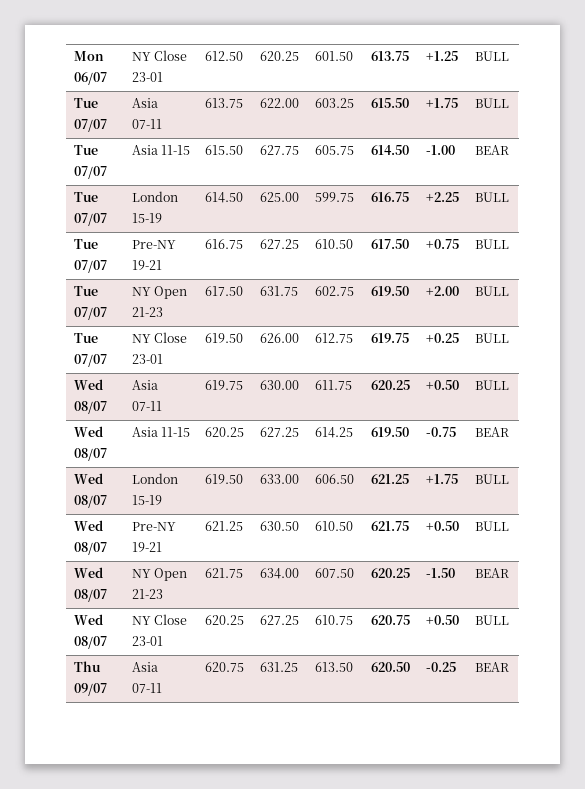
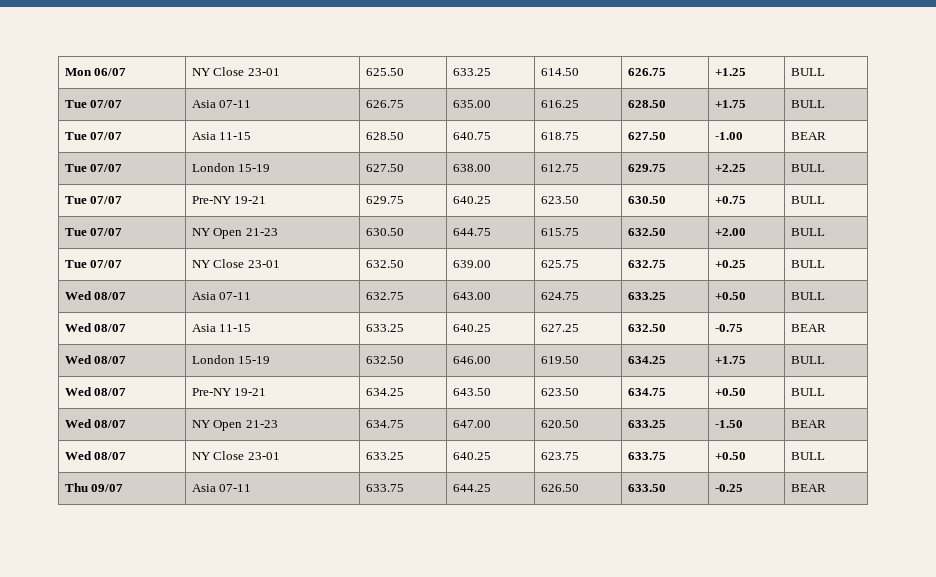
- Mon 06/07 | NY Close 23-01 | 612.50 | 620.25 | 601.50 | 613.75 | +1.25 | BULL
+ Mon 06/07 | NY Close 23-01 | 625.50 | 633.25 | 614.50 | 626.75 | +1.25 | BULL
- Tue 07/07 | Asia 07-11 | 613.75 | 622.00 | 603.25 | 615.50 | +1.75 | BULL
+ Tue 07/07 | Asia 07-11 | 626.75 | 635.00 | 616.25 | 628.50 | +1.75 | BULL
- Tue 07/07 | Asia 11-15 | 615.50 | 627.75 | 605.75 | 614.50 | -1.00 | BEAR
+ Tue 07/07 | Asia 11-15 | 628.50 | 640.75 | 618.75 | 627.50 | -1.00 | BEAR
- Tue 07/07 | London 15-19 | 614.50 | 625.00 | 599.75 | 616.75 | +2.25 | BULL
+ Tue 07/07 | London 15-19 | 627.50 | 638.00 | 612.75 | 629.75 | +2.25 | BULL
- Tue 07/07 | Pre-NY 19-21 | 616.75 | 627.25 | 610.50 | 617.50 | +0.75 | BULL
+ Tue 07/07 | Pre-NY 19-21 | 629.75 | 640.25 | 623.50 | 630.50 | +0.75 | BULL
- Tue 07/07 | NY Open 21-23 | 617.50 | 631.75 | 602.75 | 619.50 | +2.00 | BULL
+ Tue 07/07 | NY Open 21-23 | 630.50 | 644.75 | 615.75 | 632.50 | +2.00 | BULL
- Tue 07/07 | NY Close 23-01 | 619.50 | 626.00 | 612.75 | 619.75 | +0.25 | BULL
+ Tue 07/07 | NY Close 23-01 | 632.50 | 639.00 | 625.75 | 632.75 | +0.25 | BULL
- Wed 08/07 | Asia 07-11 | 619.75 | 630.00 | 611.75 | 620.25 | +0.50 | BULL
+ Wed 08/07 | Asia 07-11 | 632.75 | 643.00 | 624.75 | 633.25 | +0.50 | BULL
- Wed 08/07 | Asia 11-15 | 620.25 | 627.25 | 614.25 | 619.50 | -0.75 | BEAR
+ Wed 08/07 | Asia 11-15 | 633.25 | 640.25 | 627.25 | 632.50 | -0.75 | BEAR
- Wed 08/07 | London 15-19 | 619.50 | 633.00 | 606.50 | 621.25 | +1.75 | BULL
+ Wed 08/07 | London 15-19 | 632.50 | 646.00 | 619.50 | 634.25 | +1.75 | BULL
- Wed 08/07 | Pre-NY 19-21 | 621.25 | 630.50 | 610.50 | 621.75 | +0.50 | BULL
+ Wed 08/07 | Pre-NY 19-21 | 634.25 | 643.50 | 623.50 | 634.75 | +0.50 | BULL
- Wed 08/07 | NY Open 21-23 | 621.75 | 634.00 | 607.50 | 620.25 | -1.50 | BEAR
+ Wed 08/07 | NY Open 21-23 | 634.75 | 647.00 | 620.50 | 633.25 | -1.50 | BEAR
- Wed 08/07 | NY Close 23-01 | 620.25 | 627.25 | 610.75 | 620.75 | +0.50 | BULL
+ Wed 08/07 | NY Close 23-01 | 633.25 | 640.25 | 623.75 | 633.75 | +0.50 | BULL
- Thu 09/07 | Asia 07-11 | 620.75 | 631.25 | 613.50 | 620.50 | -0.25 | BEAR
+ Thu 09/07 | Asia 07-11 | 633.75 | 644.25 | 626.50 | 633.50 | -0.25 | BEAR

